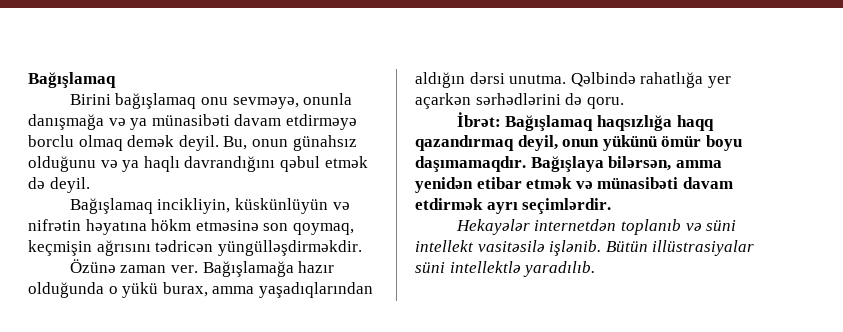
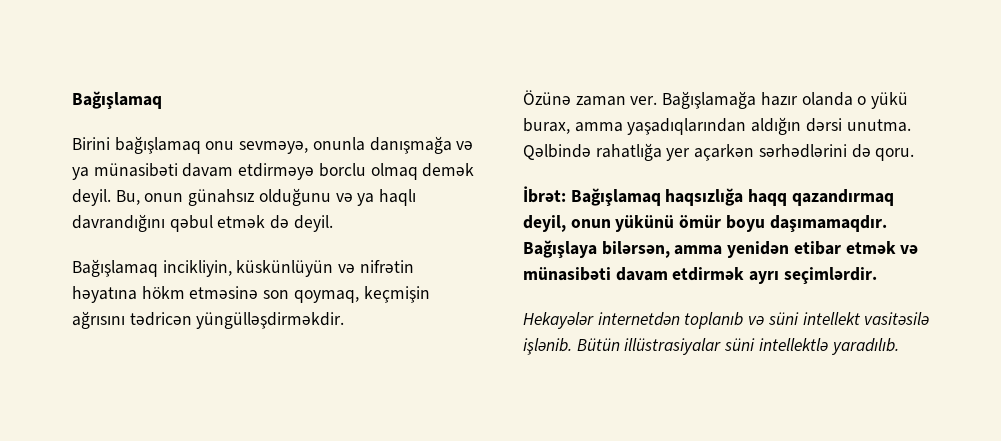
- Bağışlamağa hazır olduğunda o yükü burax, amma yaşadıqlarından aldığın dərsi unutma.
+ Bağışlamağa hazır olanda o yükü burax, amma yaşadıqlarından aldığın dərsi unutma.

